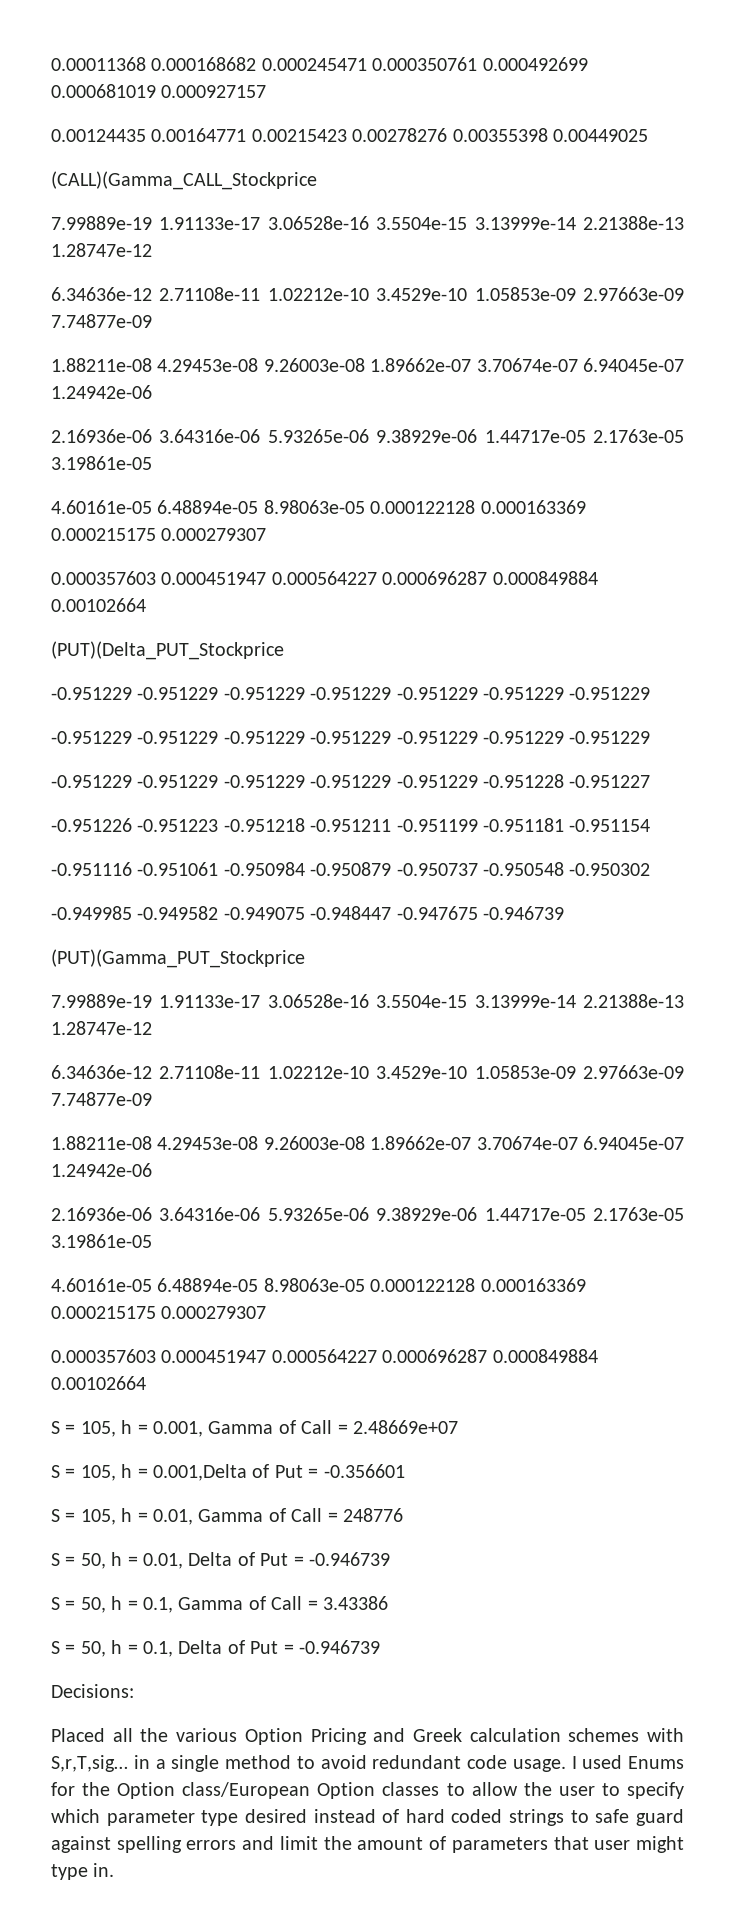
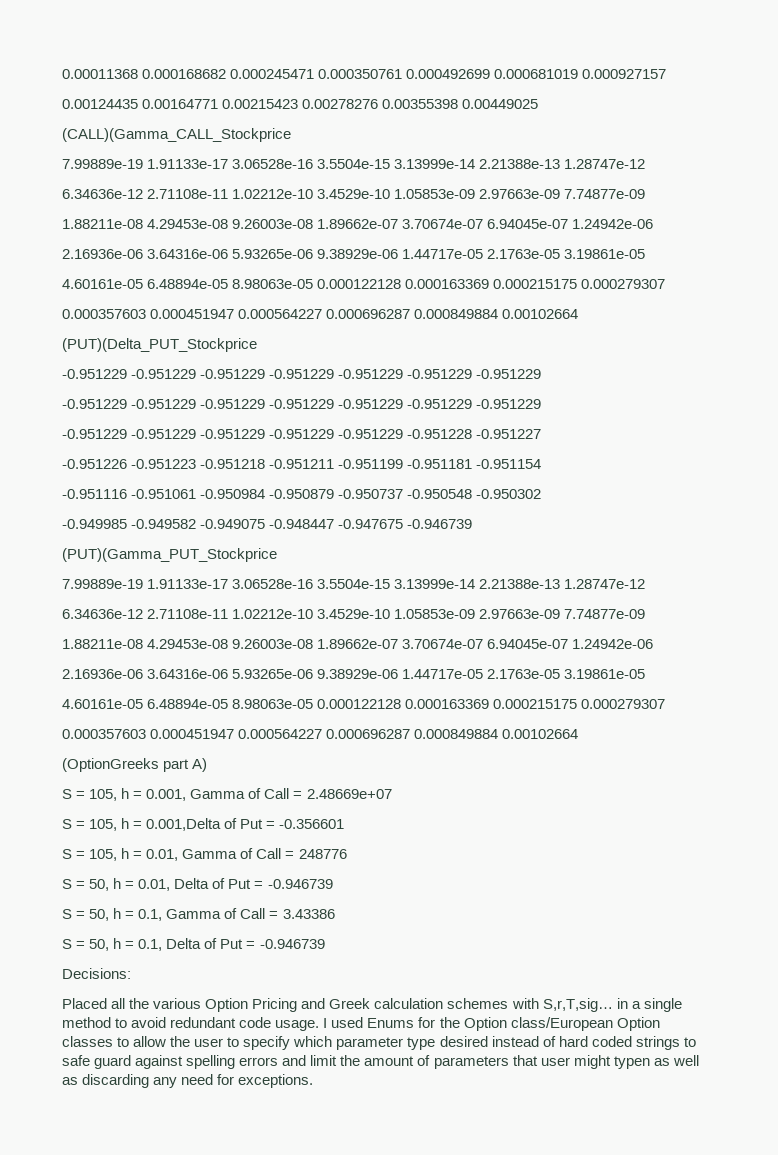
+ (OptionGreeks part A)
- I used Enums for the Option class/European Option classes to allow the user to specify which parameter type desired instead of hard coded strings to safe guard against spelling errors and limit the amount of parameters that user might type in.
+ I used Enums for the Option class/European Option classes to allow the user to specify which parameter type desired instead of hard coded strings to safe guard against spelling errors and limit the amount of parameters that user might typen as well as discarding any need for exceptions.

